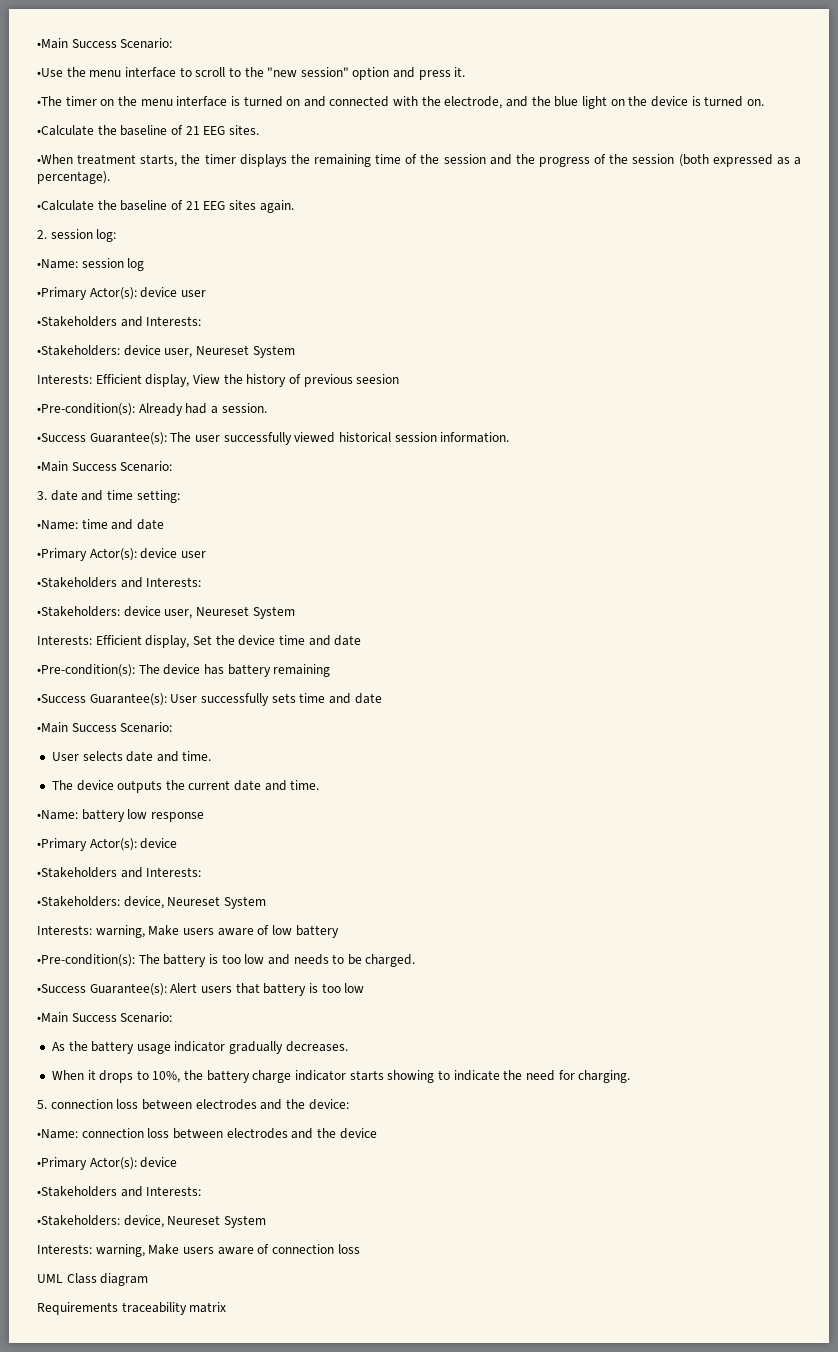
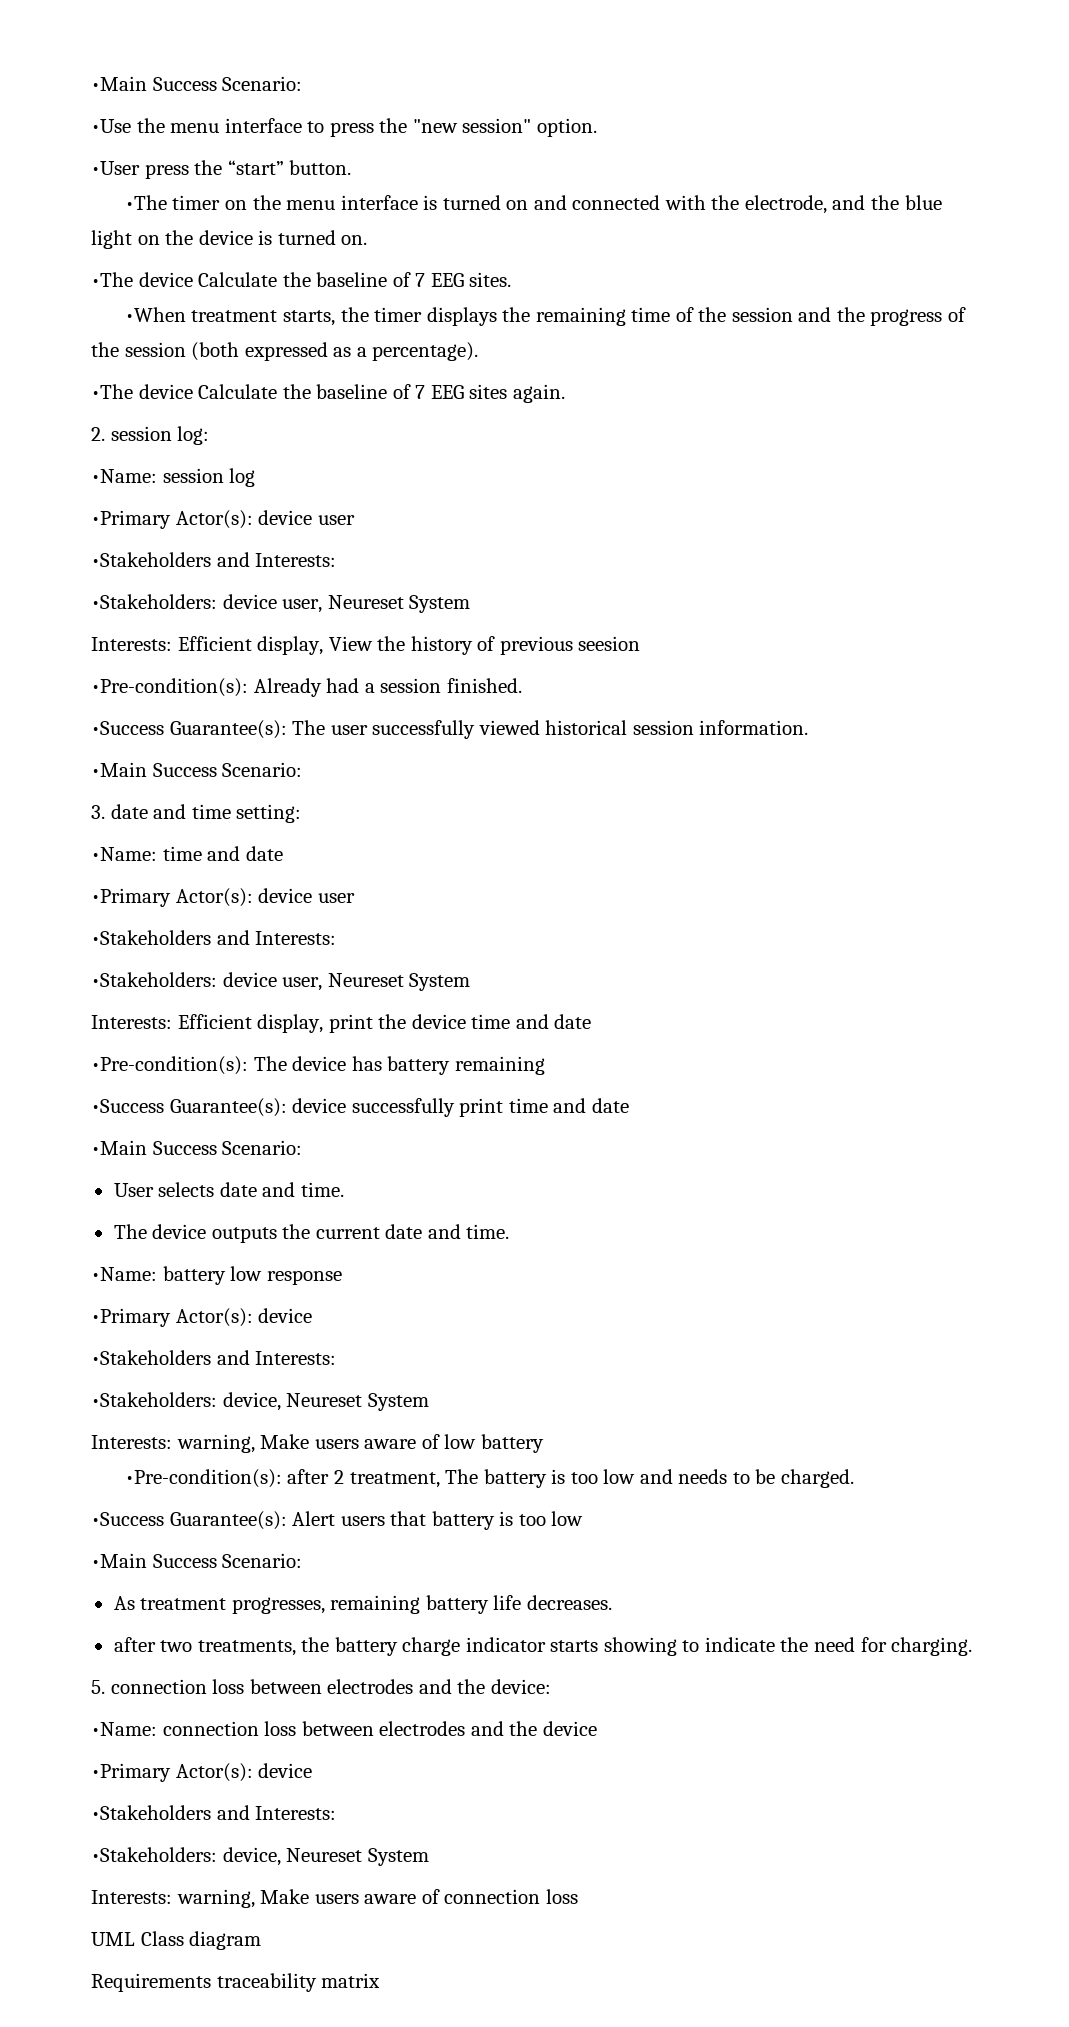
- •Use the menu interface to scroll to the "new session" option and press it.
+ •Use the menu interface to press the "new session" option.
+ •User press the “start” button.
- •Calculate the baseline of 21 EEG sites.
+ •The device Calculate the baseline of 7 EEG sites.
- •Calculate the baseline of 21 EEG sites again.
+ •The device Calculate the baseline of 7 EEG sites again.
- •Pre-condition(s): Already had a session.
+ •Pre-condition(s): Already had a session finished.
- Interests: Efficient display, Set the device time and date
+ Interests: Efficient display, print the device time and date
- •Success Guarantee(s): User successfully sets time and date
+ •Success Guarantee(s): device successfully print time and date
- •Pre-condition(s): The battery is too low and needs to be charged.
+ •Pre-condition(s): after 2 treatment, The battery is too low and needs to be charged.
- As the battery usage indicator gradually decreases.
- When it drops to 10%, the battery charge indicator starts showing to indicate the need for charging.
+ As treatment progresses, remaining battery life decreases.
+ after two treatments, the battery charge indicator starts showing to indicate the need for charging.

